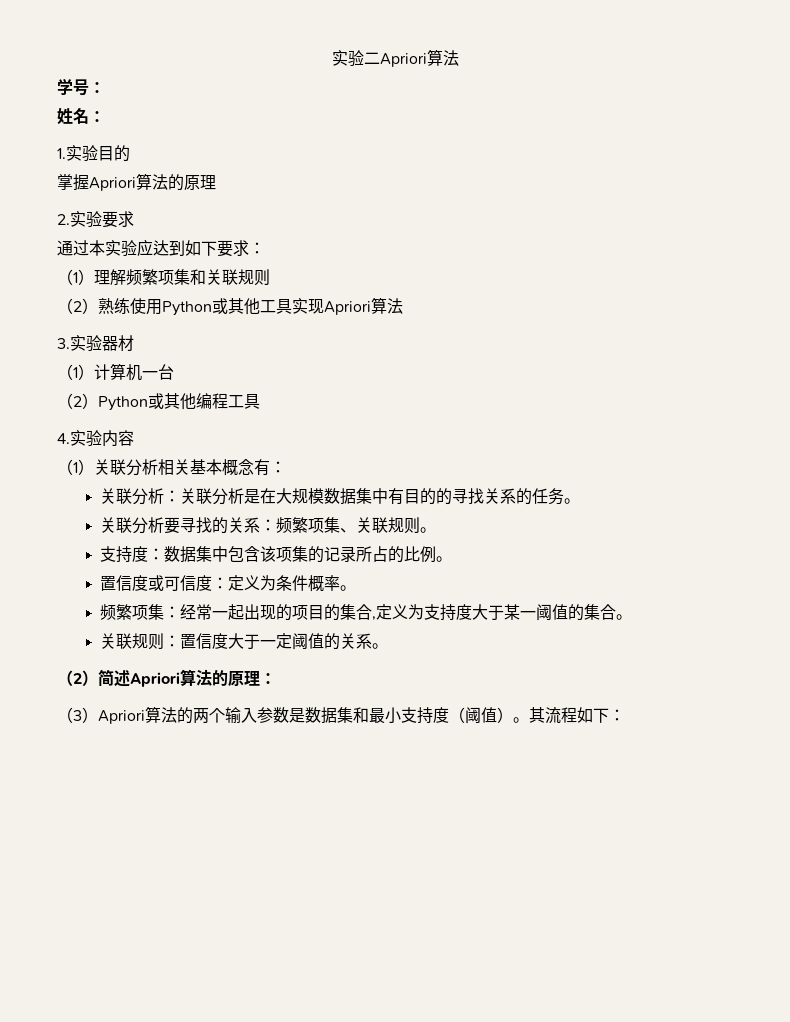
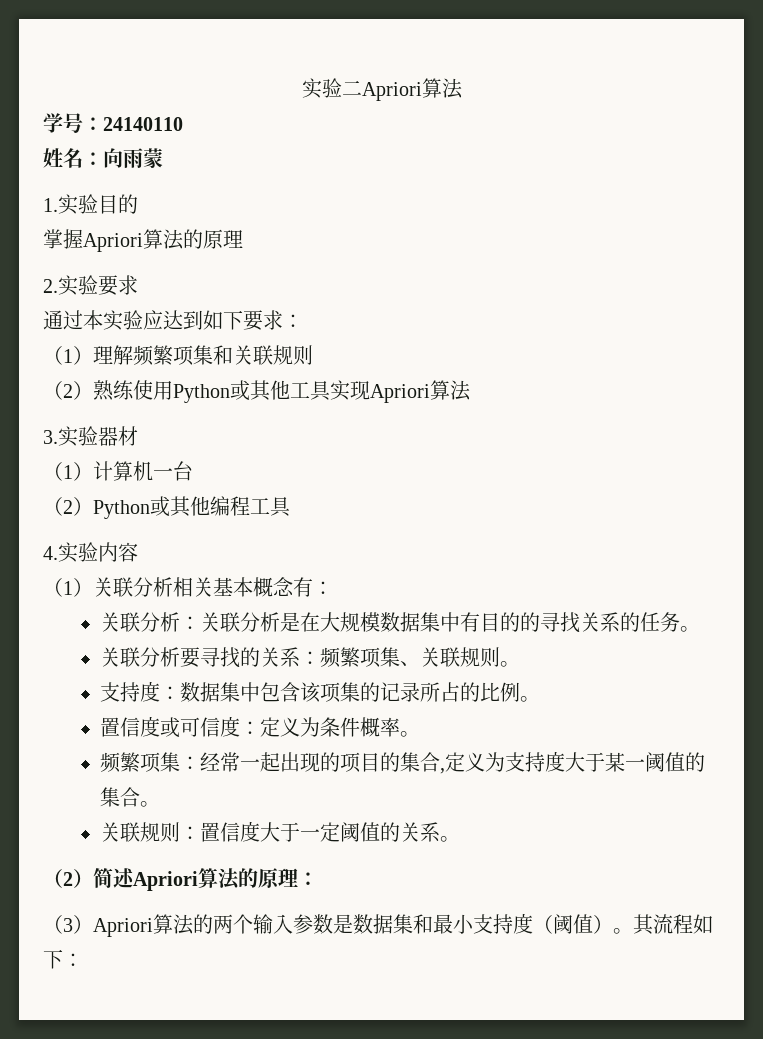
- 学号：
+ 学号：24140110
- 姓名：
+ 姓名：向雨蒙

